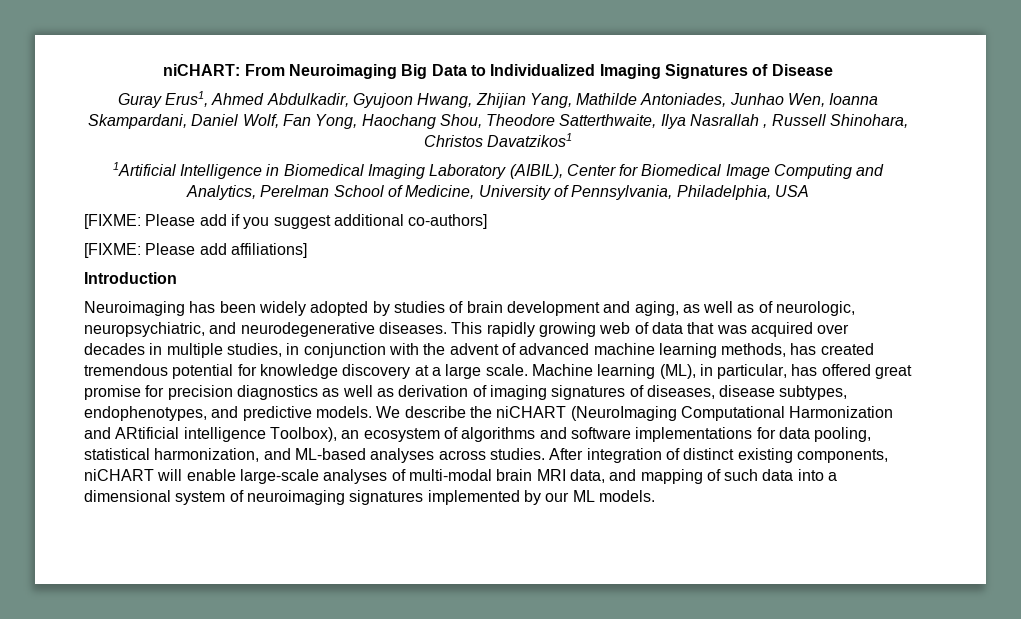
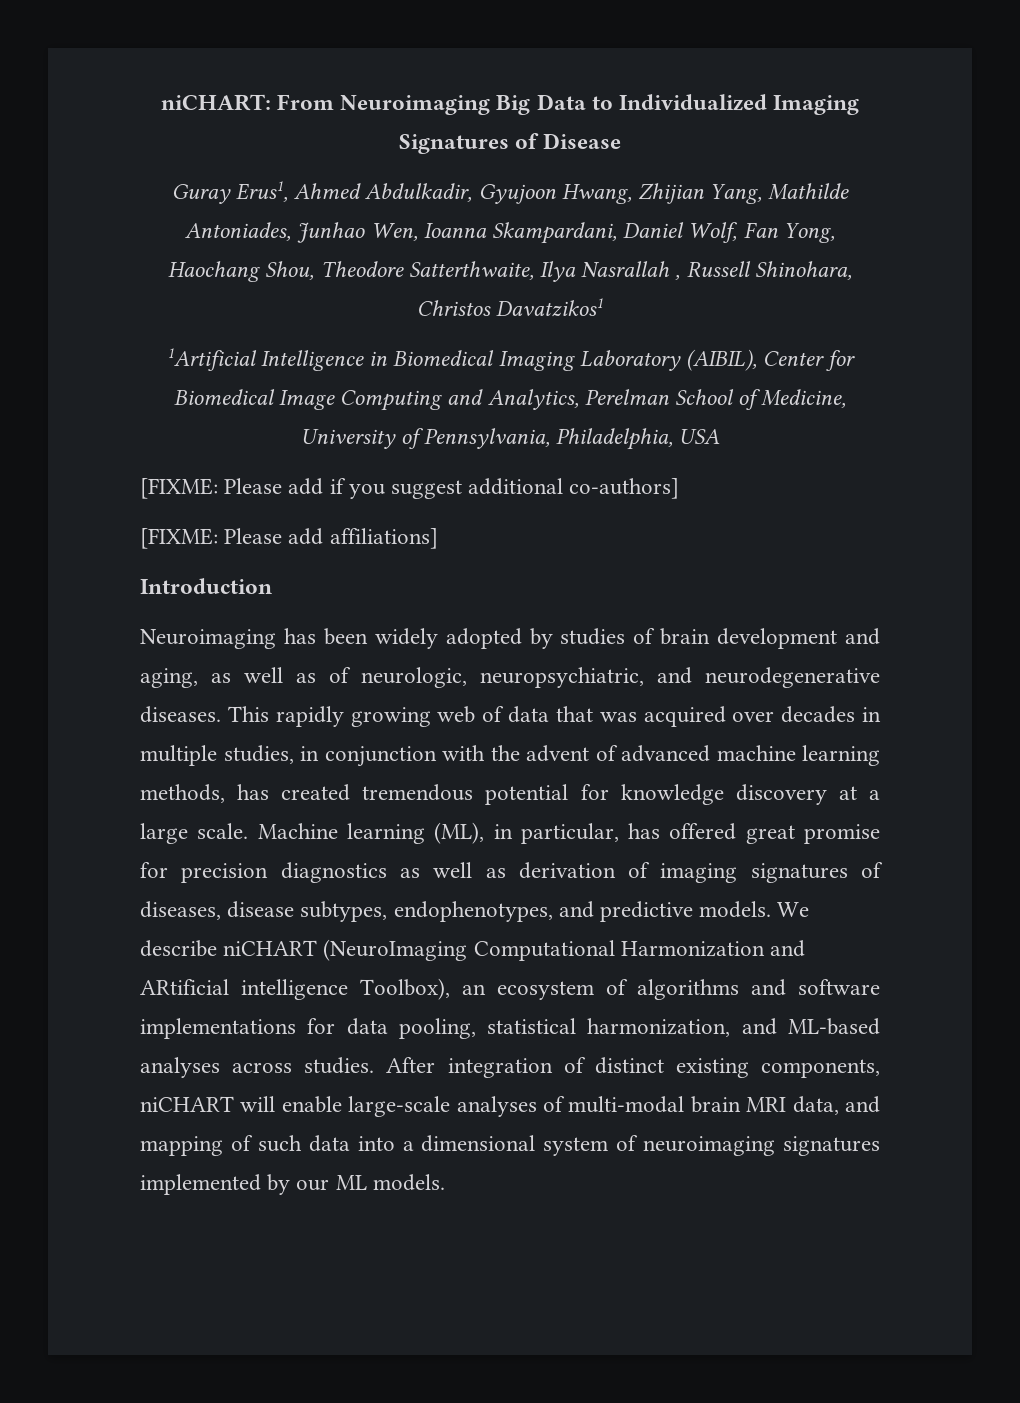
- We describe the niCHART (NeuroImaging Computational Harmonization and ARtificial intelligence Toolbox), an ecosystem of algorithms and software implementations for data pooling, statistical harmonization, and ML-based analyses across studies.
+ We describe niCHART (NeuroImaging Computational Harmonization and ARtificial intelligence Toolbox), an ecosystem of algorithms and software implementations for data pooling, statistical harmonization, and ML-based analyses across studies.

